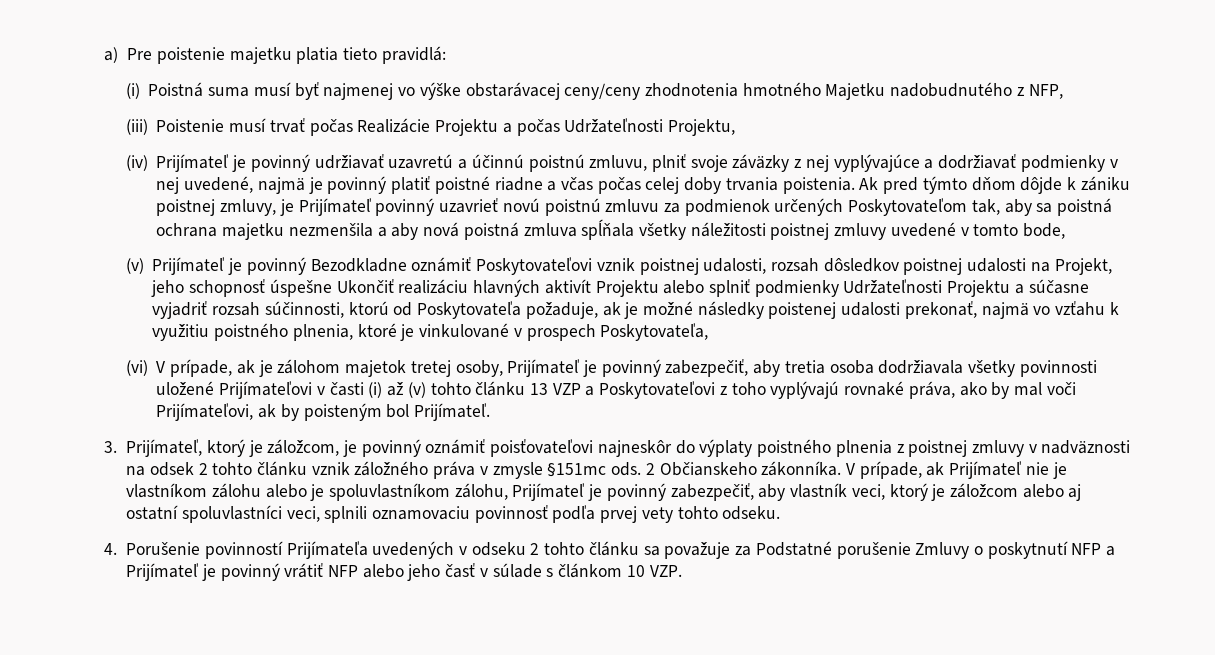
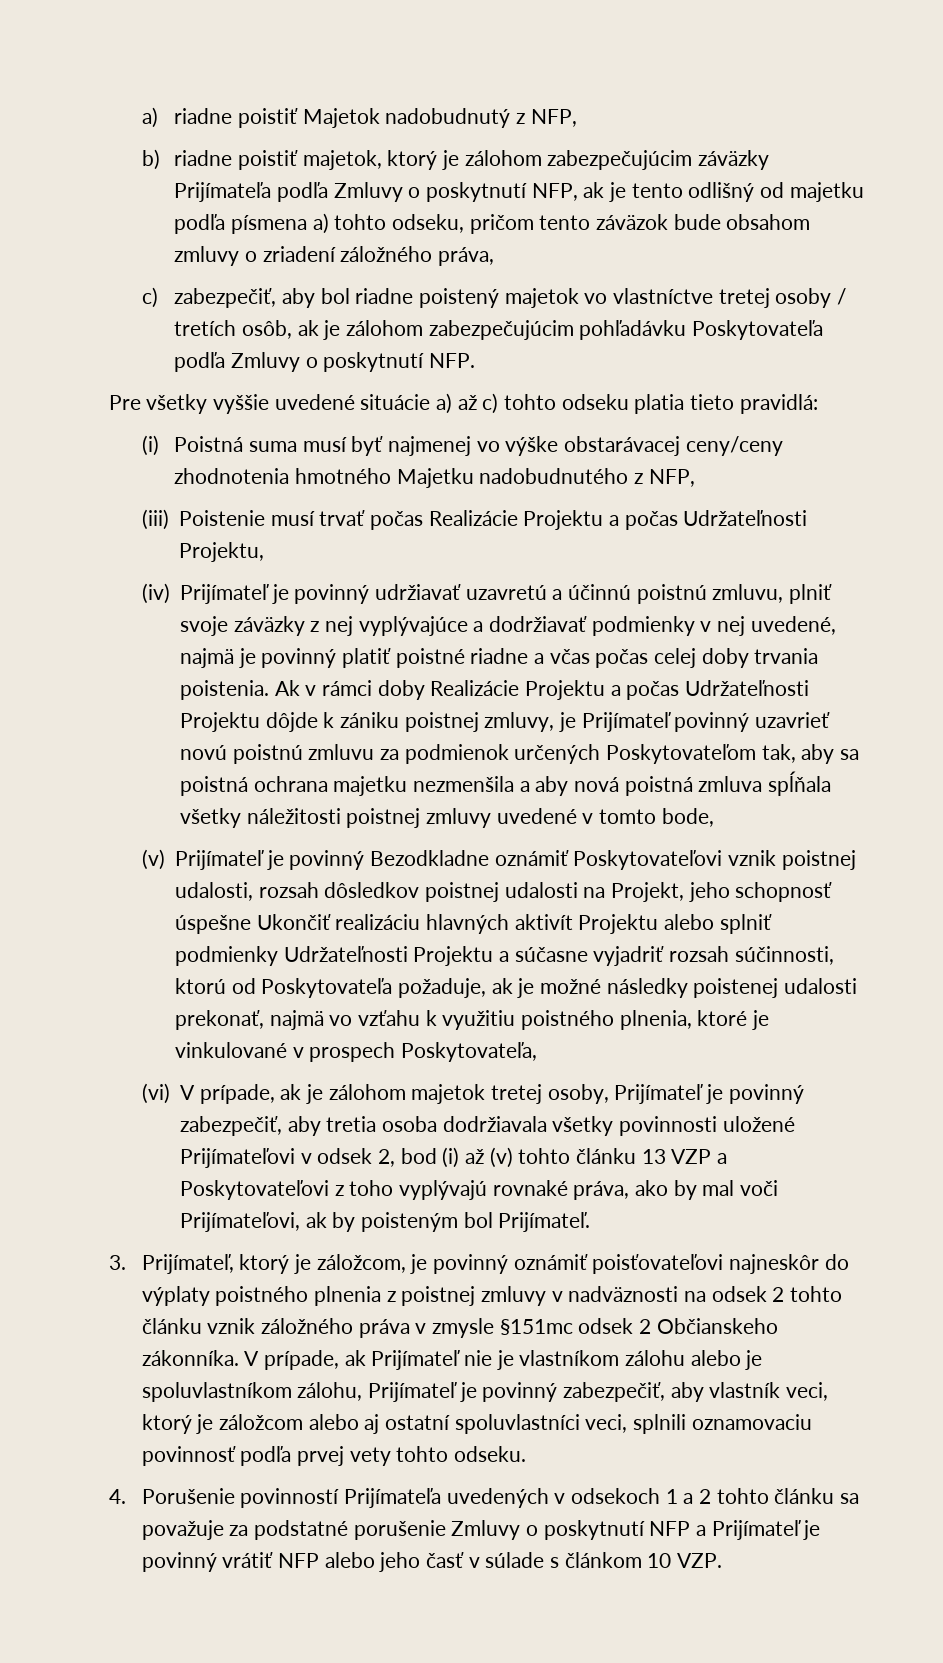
- a) Pre poistenie majetku platia tieto pravidlá:
+ a) riadne poistiť Majetok nadobudnutý z NFP,
+ b) riadne poistiť majetok, ktorý je zálohom zabezpečujúcim záväzky Prijímateľa podľa Zmluvy o poskytnutí NFP, ak je tento odlišný od majetku podľa písmena a) tohto odseku, pričom tento záväzok bude obsahom zmluvy o zriadení záložného práva,
+ c) zabezpečiť, aby bol riadne poistený majetok vo vlastníctve tretej osoby / tretích osôb, ak je zálohom zabezpečujúcim pohľadávku Poskytovateľa podľa Zmluvy o poskytnutí NFP.
+ Pre všetky vyššie uvedené situácie a) až c) tohto odseku platia tieto pravidlá:
- Ak pred týmto dňom dôjde k zániku poistnej zmluvy, je Prijímateľ povinný uzavrieť novú poistnú zmluvu za podmienok určených Poskytovateľom tak, aby sa poistná ochrana majetku nezmenšila a aby nová poistná zmluva spĺňala všetky náležitosti poistnej zmluvy uvedené v tomto bode,
+ Ak v rámci doby Realizácie Projektu a počas Udržateľnosti Projektu dôjde k zániku poistnej zmluvy, je Prijímateľ povinný uzavrieť novú poistnú zmluvu za podmienok určených Poskytovateľom tak, aby sa poistná ochrana majetku nezmenšila a aby nová poistná zmluva spĺňala všetky náležitosti poistnej zmluvy uvedené v tomto bode,
- (vi) V prípade, ak je zálohom majetok tretej osoby, Prijímateľ je povinný zabezpečiť, aby tretia osoba dodržiavala všetky povinnosti uložené Prijímateľovi v časti (i) až (v) tohto článku 13 VZP a Poskytovateľovi z toho vyplývajú rovnaké práva, ako by mal voči Prijímateľovi, ak by poisteným bol Prijímateľ.
+ (vi) V prípade, ak je zálohom majetok tretej osoby, Prijímateľ je povinný zabezpečiť, aby tretia osoba dodržiavala všetky povinnosti uložené Prijímateľovi v odsek 2, bod (i) až (v) tohto článku 13 VZP a Poskytovateľovi z toho vyplývajú rovnaké práva, ako by mal voči Prijímateľovi, ak by poisteným bol Prijímateľ.
- 3. Prijímateľ, ktorý je záložcom, je povinný oznámiť poisťovateľovi najneskôr do výplaty poistného plnenia z poistnej zmluvy v nadväznosti na odsek 2 tohto článku vznik záložného práva v zmysle §151mc ods. 2 Občianskeho zákonníka.
+ 3. Prijímateľ, ktorý je záložcom, je povinný oznámiť poisťovateľovi najneskôr do výplaty poistného plnenia z poistnej zmluvy v nadväznosti na odsek 2 tohto článku vznik záložného práva v zmysle §151mc odsek 2 Občianskeho zákonníka.
- 4. Porušenie povinností Prijímateľa uvedených v odseku 2 tohto článku sa považuje za Podstatné porušenie Zmluvy o poskytnutí NFP a Prijímateľ je povinný vrátiť NFP alebo jeho časť v súlade s článkom 10 VZP.
+ 4. Porušenie povinností Prijímateľa uvedených v odsekoch 1 a 2 tohto článku sa považuje za podstatné porušenie Zmluvy o poskytnutí NFP a Prijímateľ je povinný vrátiť NFP alebo jeho časť v súlade s článkom 10 VZP.

